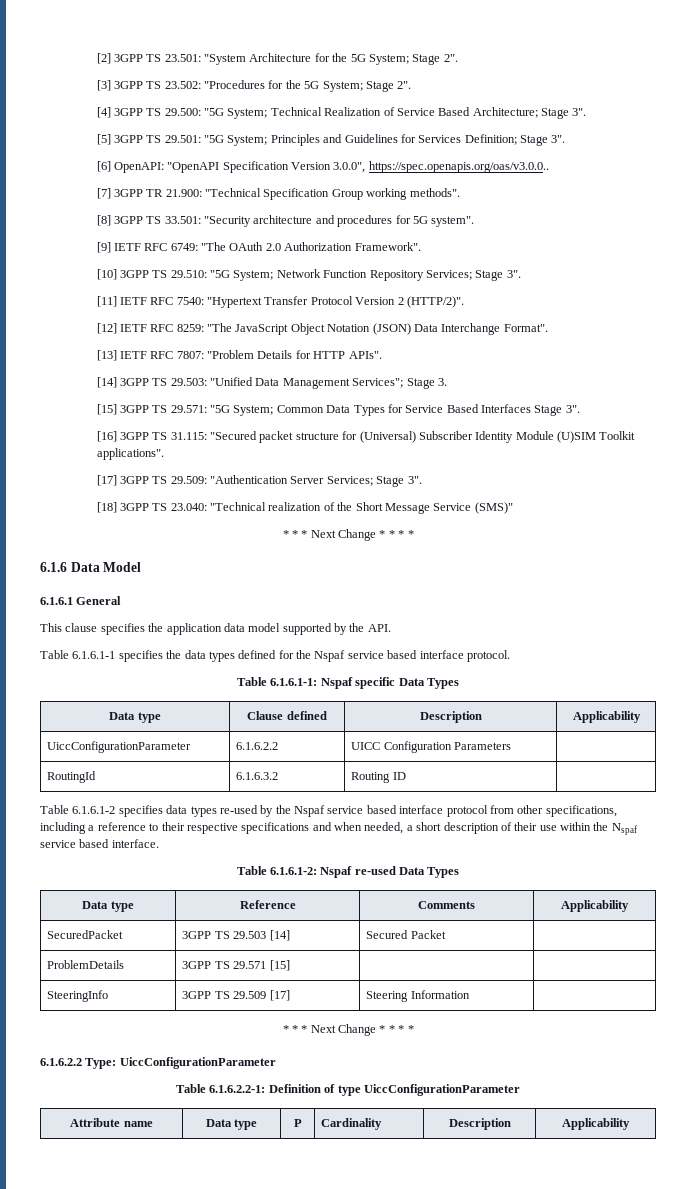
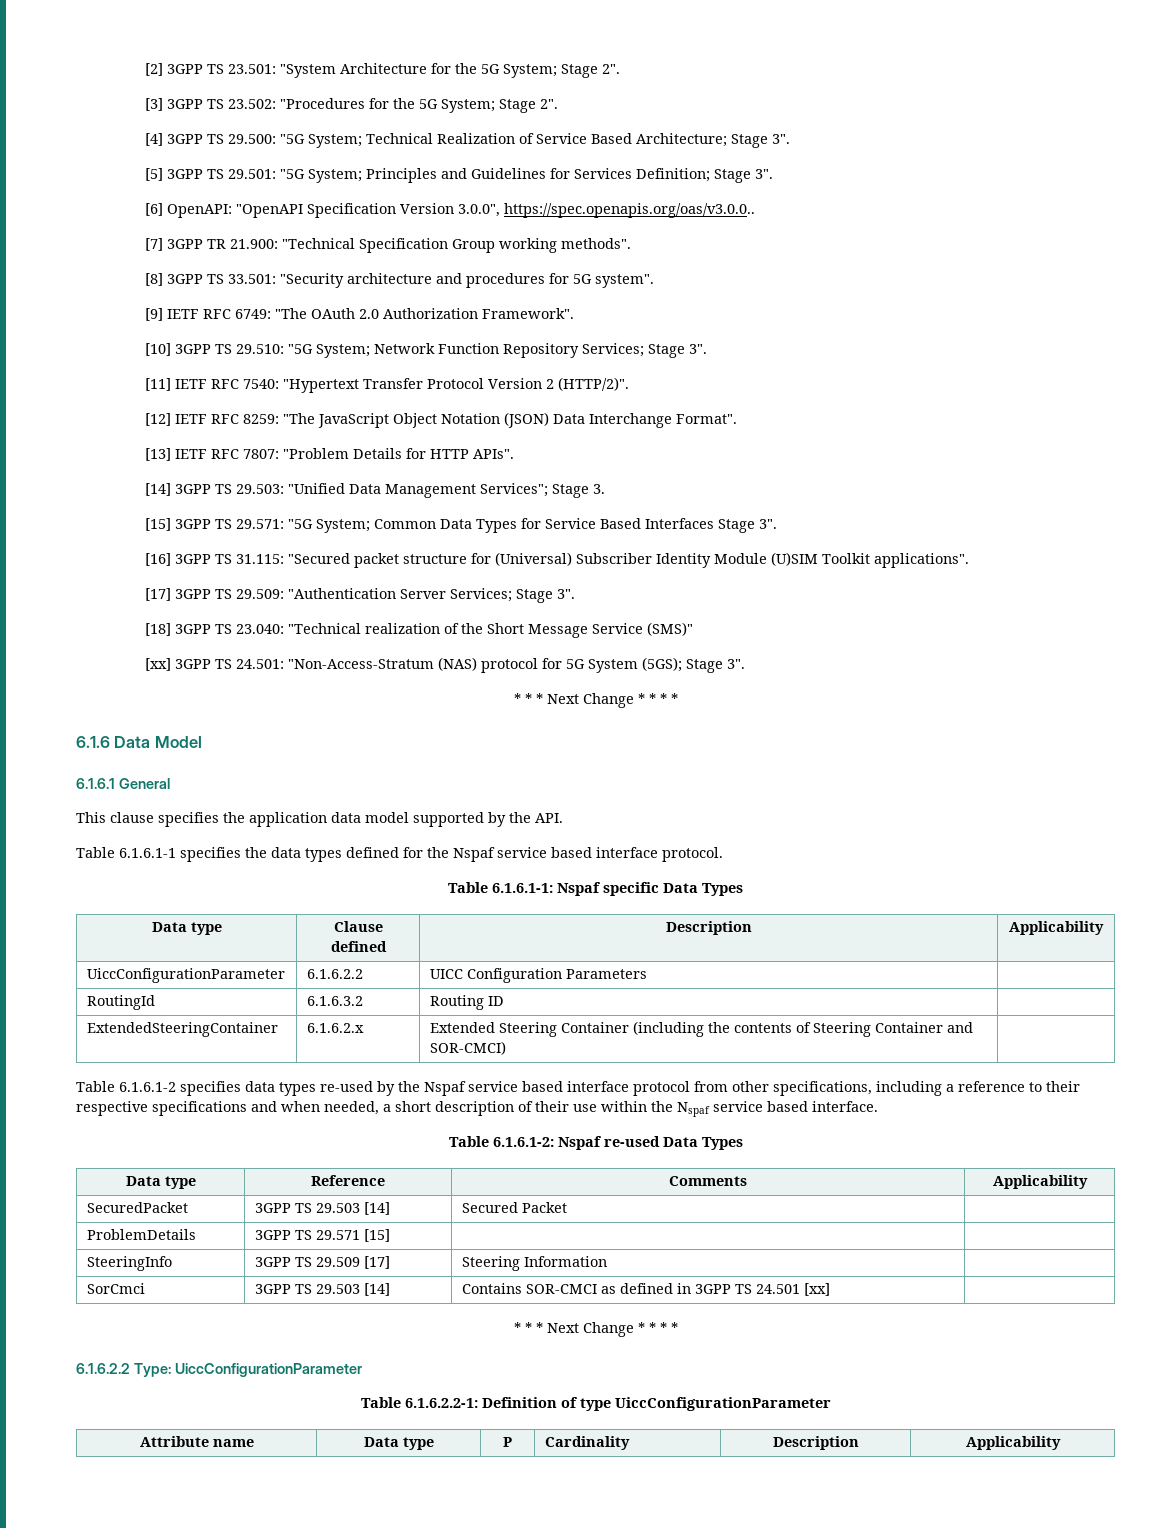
+ [xx] 3GPP TS 24.501: "Non-Access-Stratum (NAS) protocol for 5G System (5GS); Stage 3".
+ ExtendedSteeringContainer | 6.1.6.2.x | Extended Steering Container (including the contents of Steering Container and SOR-CMCI) |
+ SorCmci | 3GPP TS 29.503 [14] | Contains SOR-CMCI as defined in 3GPP TS 24.501 [xx] |

